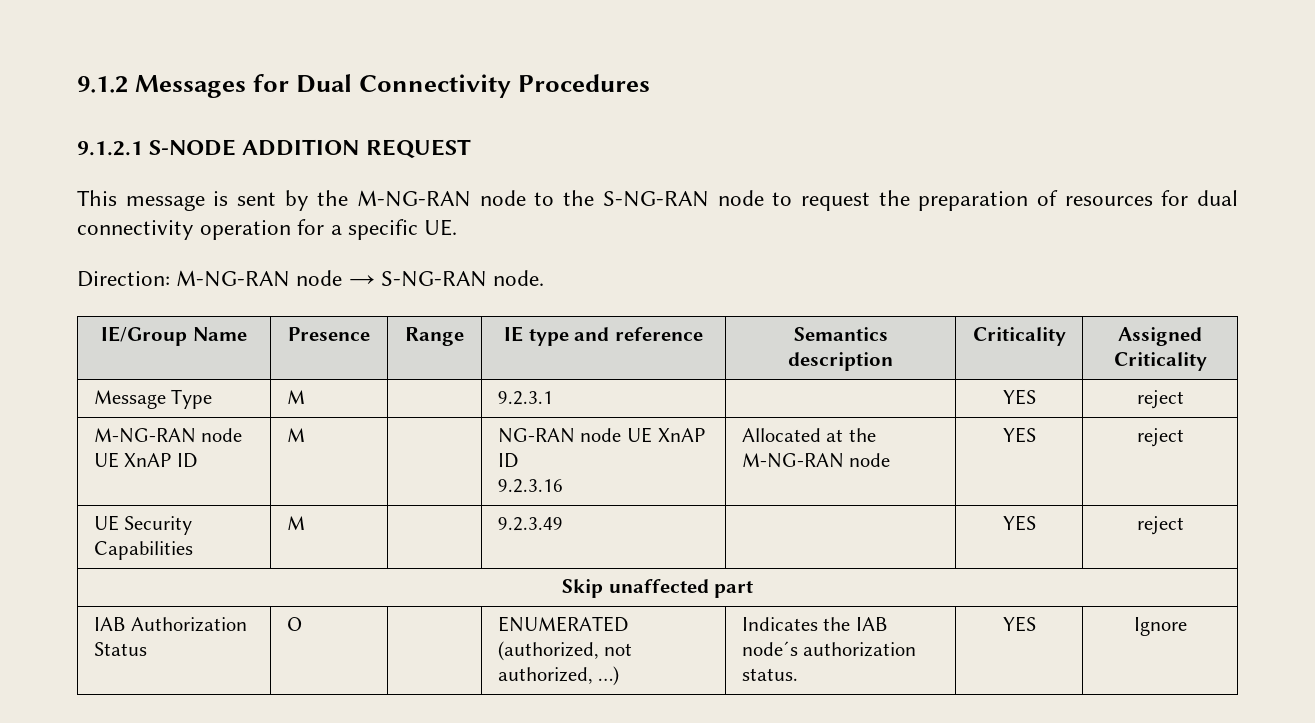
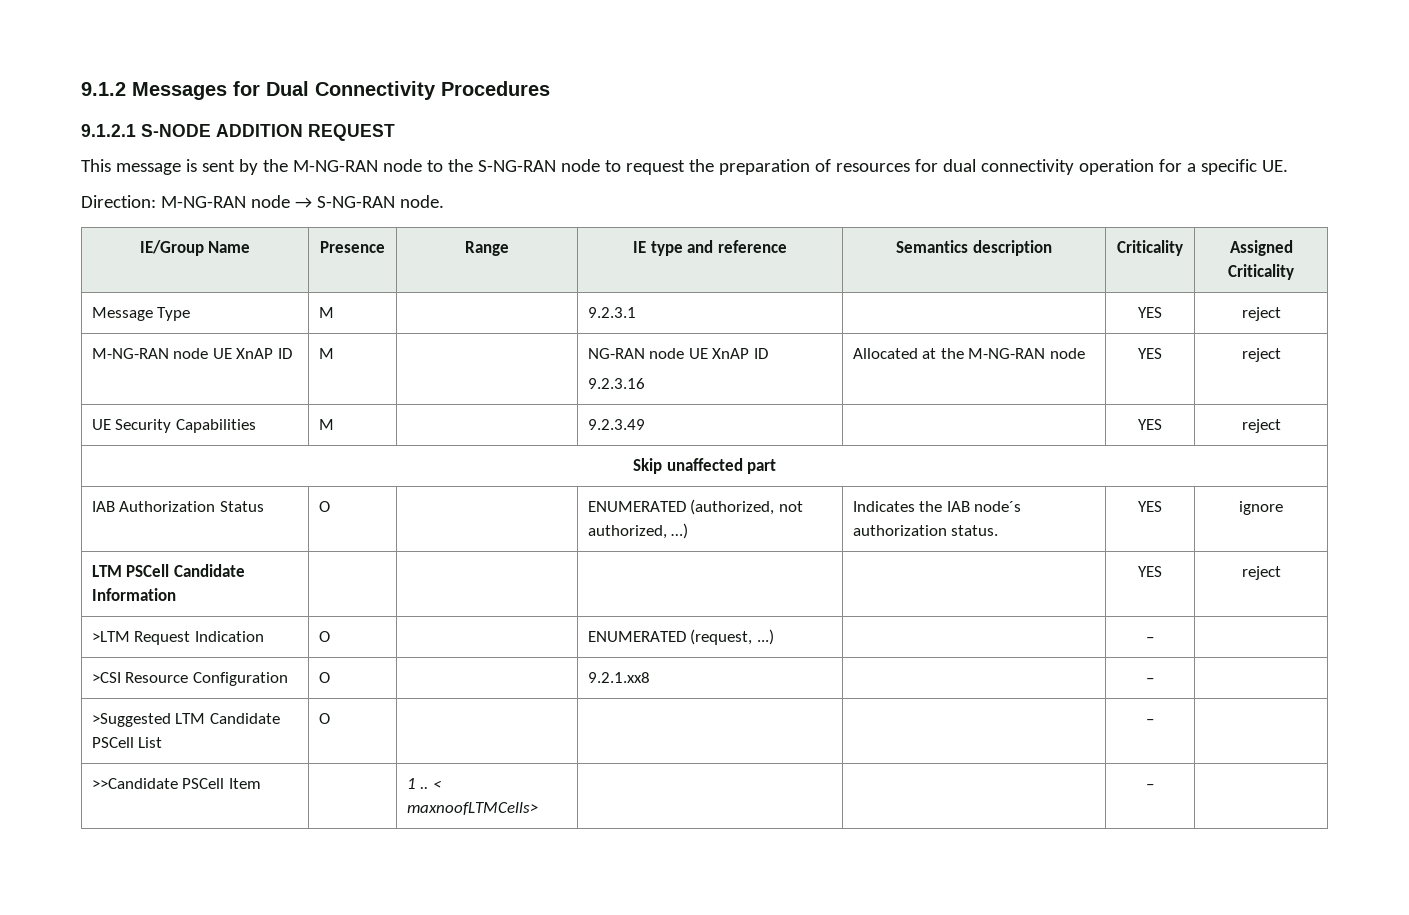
- IAB Authorization Status | O | | ENUMERATED (authorized, not authorized, …) | Indicates the IAB node´s authorization status. | YES | Ignore
+ IAB Authorization Status | O | | ENUMERATED (authorized, not authorized, …) | Indicates the IAB node´s authorization status. | YES | ignore
+ LTM PSCell Candidate Information | | | | | YES | reject
+ >LTM Request Indication | O | | ENUMERATED (request, ...) | | – |
+ >CSI Resource Configuration | O | | 9.2.1.xx8 | | – |
+ >Suggested LTM Candidate PSCell List | O | | | | – |
+ >>Candidate PSCell Item | | 1 .. < maxnoofLTMCells> | | | – |

